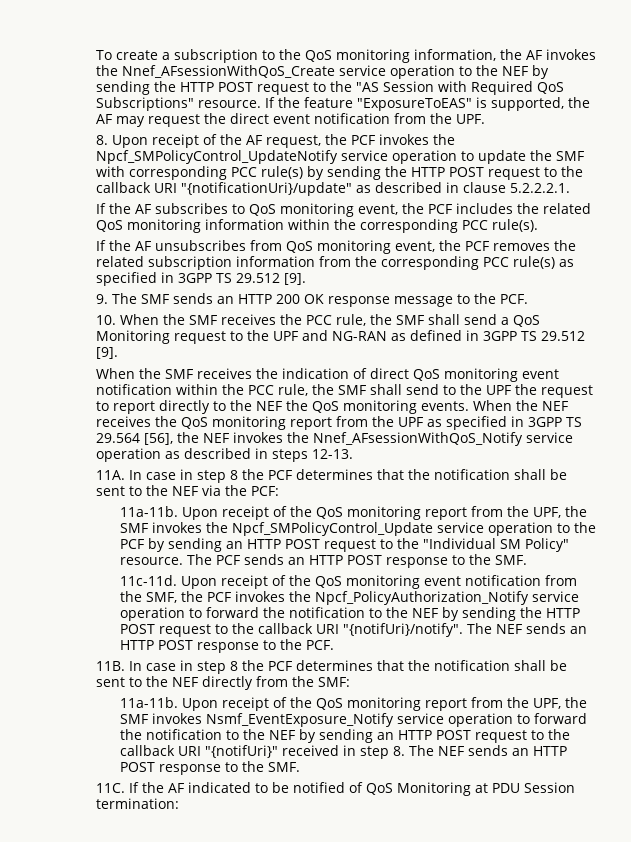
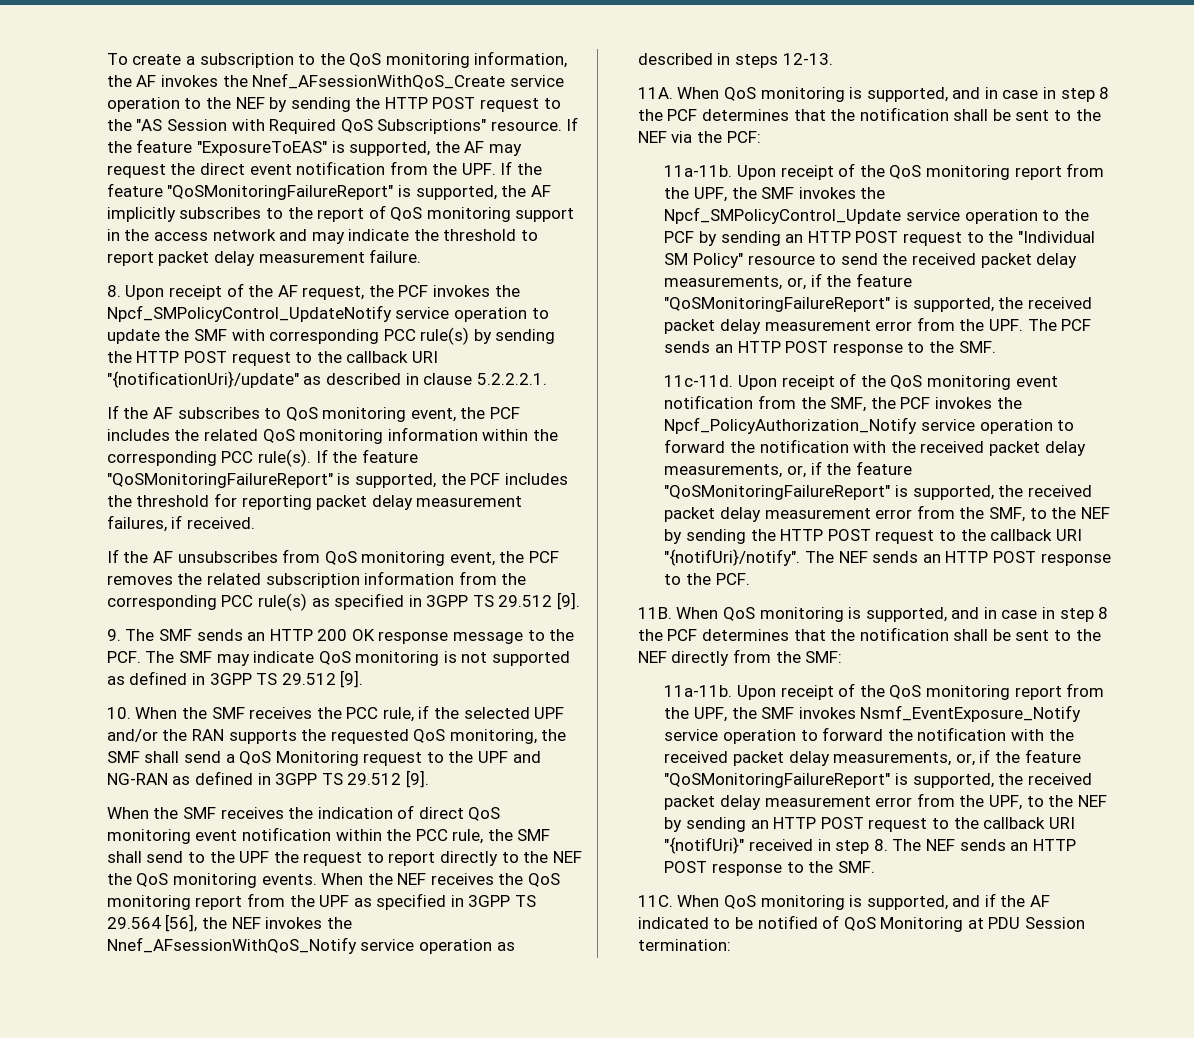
- If the feature "ExposureToEAS" is supported, the AF may request the direct event notification from the UPF.
+ If the feature "ExposureToEAS" is supported, the AF may request the direct event notification from the UPF. If the feature "QoSMonitoringFailureReport" is supported, the AF implicitly subscribes to the report of QoS monitoring support in the access network and may indicate the threshold to report packet delay measurement failure.
+ If the feature "QoSMonitoringFailureReport" is supported, the PCF includes the threshold for reporting packet delay measurement failures, if received.
- 9. The SMF sends an HTTP 200 OK response message to the PCF.
+ 9. The SMF sends an HTTP 200 OK response message to the PCF. The SMF may indicate QoS monitoring is not supported as defined in 3GPP TS 29.512 [9].
- 10. When the SMF receives the PCC rule, the SMF shall send a QoS Monitoring request to the UPF and NG-RAN as defined in 3GPP TS 29.512 [9].
+ 10. When the SMF receives the PCC rule, if the selected UPF and/or the RAN supports the requested QoS monitoring, the SMF shall send a QoS Monitoring request to the UPF and NG-RAN as defined in 3GPP TS 29.512 [9].
- In case in step 8 the PCF determines that the notification shall be sent to the NEF via the PCF:
+ When QoS monitoring is supported, and in case in step 8 the PCF determines that the notification shall be sent to the NEF via the PCF:
- Upon receipt of the QoS monitoring report from the UPF, the SMF invokes the Npcf_SMPolicyControl_Update service operation to the PCF by sending an HTTP POST request to the "Individual SM Policy" resource. The PCF sends an HTTP POST response to the SMF.
+ Upon receipt of the QoS monitoring report from the UPF, the SMF invokes the Npcf_SMPolicyControl_Update service operation to the PCF by sending an HTTP POST request to the "Individual SM Policy" resource to send the received packet delay measurements, or, if the feature "QoSMonitoringFailureReport" is supported, the received packet delay measurement error from the UPF. The PCF sends an HTTP POST response to the SMF.
- Upon receipt of the QoS monitoring event notification from the SMF, the PCF invokes the Npcf_PolicyAuthorization_Notify service operation to forward the notification to the NEF by sending the HTTP POST request to the callback URI "{notifUri}/notify".
+ Upon receipt of the QoS monitoring event notification from the SMF, the PCF invokes the Npcf_PolicyAuthorization_Notify service operation to forward the notification with the received packet delay measurements, or, if the feature "QoSMonitoringFailureReport" is supported, the received packet delay measurement error from the SMF, to the NEF by sending the HTTP POST request to the callback URI "{notifUri}/notify".
- In case in step 8 the PCF determines that the notification shall be sent to the NEF directly from the SMF:
+ When QoS monitoring is supported, and in case in step 8 the PCF determines that the notification shall be sent to the NEF directly from the SMF:
- Upon receipt of the QoS monitoring report from the UPF, the SMF invokes Nsmf_EventExposure_Notify service operation to forward the notification to the NEF by sending an HTTP POST request to the callback URI "{notifUri}" received in step 8. The NEF sends an HTTP POST response to the SMF.
+ Upon receipt of the QoS monitoring report from the UPF, the SMF invokes Nsmf_EventExposure_Notify service operation to forward the notification with the received packet delay measurements, or, if the feature "QoSMonitoringFailureReport" is supported, the received packet delay measurement error from the UPF, to the NEF by sending an HTTP POST request to the callback URI "{notifUri}" received in step 8. The NEF sends an HTTP POST response to the SMF.
- If the AF indicated to be notified of QoS Monitoring at PDU Session termination:
+ When QoS monitoring is supported, and if the AF indicated to be notified of QoS Monitoring at PDU Session termination:

